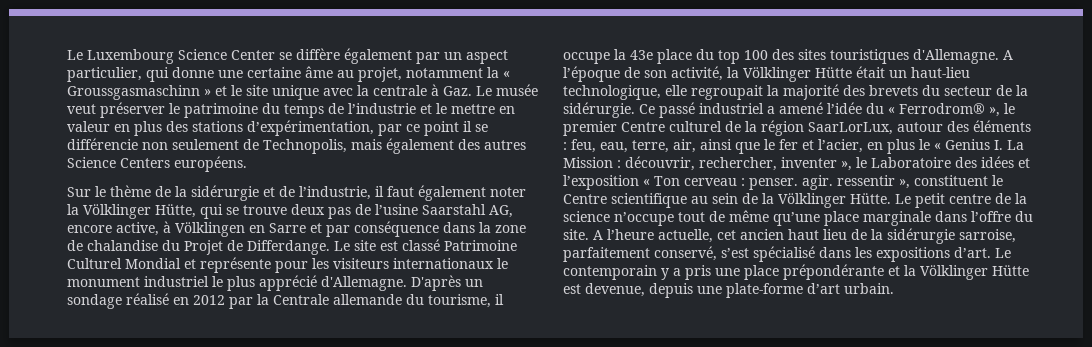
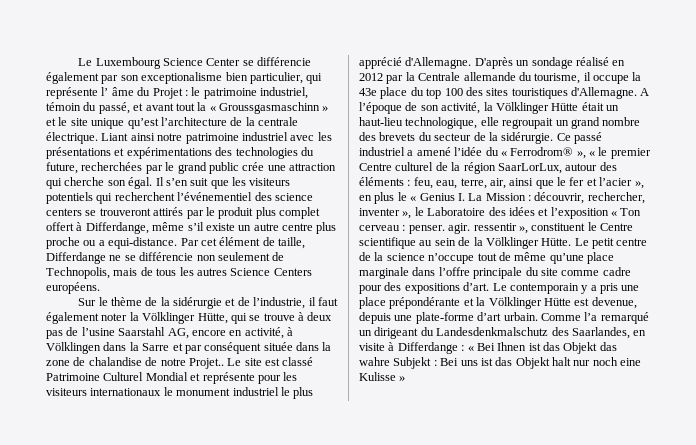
- Le Luxembourg Science Center se diffère également par un aspect particulier, qui donne une certaine âme au projet, notamment la « Groussgasmaschinn » et le site unique avec la centrale à Gaz. Le musée veut préserver le patrimoine du temps de l’industrie et le mettre en valeur en plus des stations d’expérimentation, par ce point il se différencie non seulement de Technopolis, mais également des autres Science Centers européens.
+ Le Luxembourg Science Center se différencie également par son exceptionalisme bien particulier, qui représente l’ âme du Projet : le patrimoine industriel, témoin du passé, et avant tout la « Groussgasmaschinn » et le site unique qu’est l’architecture de la centrale électrique. Liant ainsi notre patrimoine industriel avec les présentations et expérimentations des technologies du future, recherchées par le grand public crée une attraction qui cherche son égal. Il s’en suit que les visiteurs potentiels qui recherchent l’événementiel des science centers se trouveront attirés par le produit plus complet offert à Differdange, même s’il existe un autre centre plus proche ou a equi-distance. Par cet élément de taille, Differdange ne se différencie non seulement de Technopolis, mais de tous les autres Science Centers européens.
- Sur le thème de la sidérurgie et de l’industrie, il faut également noter la Völklinger Hütte, qui se trouve deux pas de l’usine Saarstahl AG, encore active, à Völklingen en Sarre et par conséquence dans la zone de chalandise du Projet de Differdange.
+ Sur le thème de la sidérurgie et de l’industrie, il faut également noter la Völklinger Hütte, qui se trouve à deux pas de l’usine Saarstahl AG, encore en activité, à Völklingen dans la Sarre et par conséquent située dans la zone de chalandise de notre Projet..
- A l’époque de son activité, la Völklinger Hütte était un haut-lieu technologique, elle regroupait la majorité des brevets du secteur de la sidérurgie.
+ A l’époque de son activité, la Völklinger Hütte était un haut-lieu technologique, elle regroupait un grand nombre des brevets du secteur de la sidérurgie.
- Ce passé industriel a amené l’idée du « Ferrodrom® », le premier Centre culturel de la région SaarLorLux, autour des éléments :
+ Ce passé industriel a amené l’idée du « Ferrodrom® », « le premier Centre culturel de la région SaarLorLux, autour des éléments :
- feu, eau, terre, air, ainsi que le fer et l’acier, en plus le « Genius I. La Mission :
+ feu, eau, terre, air, ainsi que le fer et l’acier », en plus le « Genius I. La Mission :
- Le petit centre de la science n’occupe tout de même qu’une place marginale dans l’offre du site. A l’heure actuelle, cet ancien haut lieu de la sidérurgie sarroise, parfaitement conservé, s’est spécialisé dans les expositions d’art.
+ Le petit centre de la science n’occupe tout de même qu’une place marginale dans l’offre principale du site comme cadre pour des expositions d’art.
+ Comme l’a remarqué un dirigeant du Landesdenkmalschutz des Saarlandes, en visite à Differdange : « Bei Ihnen ist das Objekt das wahre Subjekt : Bei uns ist das Objekt halt nur noch eine Kulisse »

